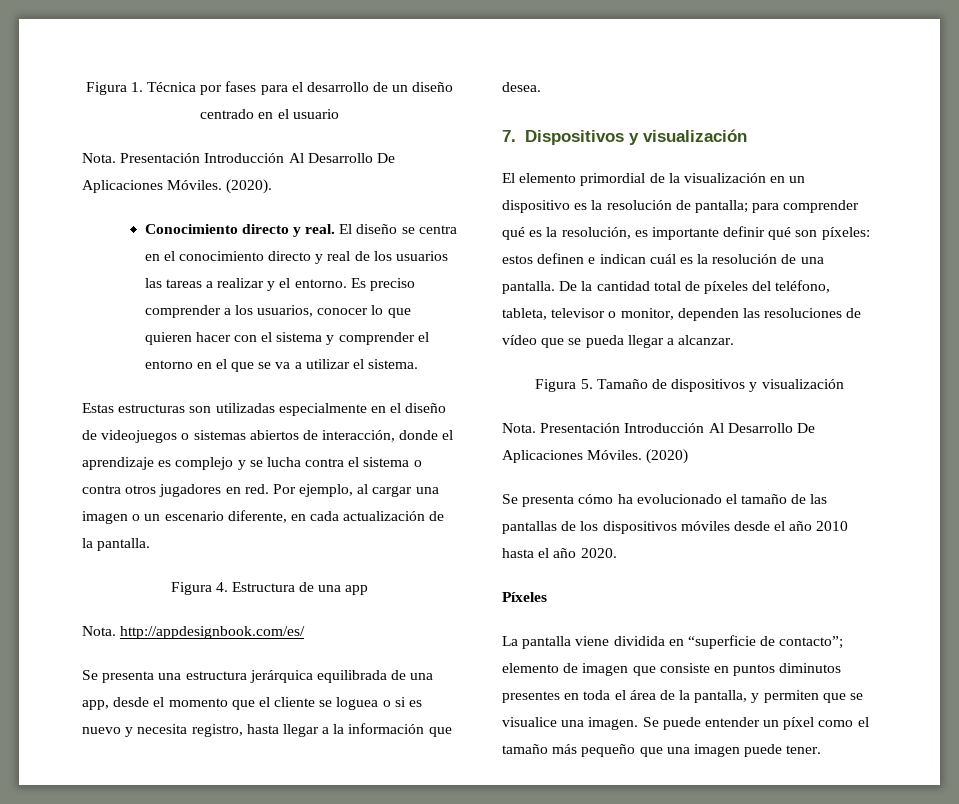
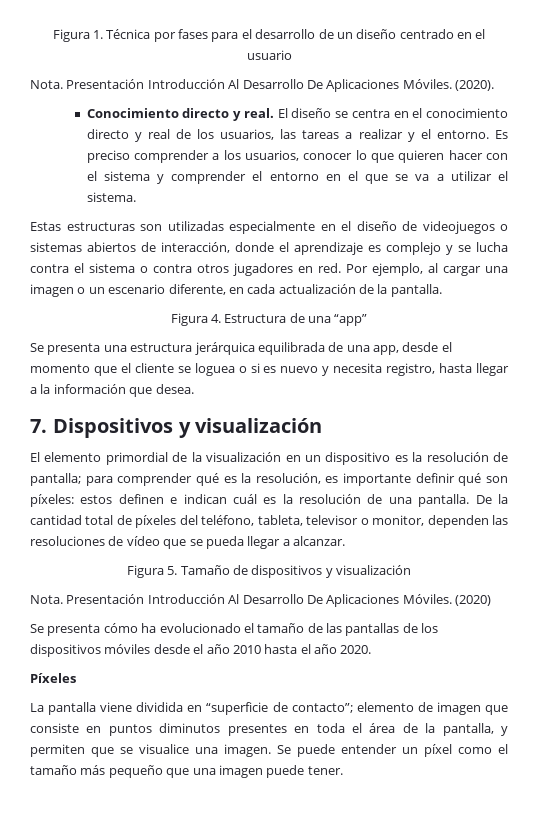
- El diseño se centra en el conocimiento directo y real de los usuarios las tareas a realizar y el entorno.
+ El diseño se centra en el conocimiento directo y real de los usuarios, las tareas a realizar y el entorno.
- Figura 4. Estructura de una app
- Nota. http://appdesignbook.com/es/
+ Figura 4. Estructura de una “app”

